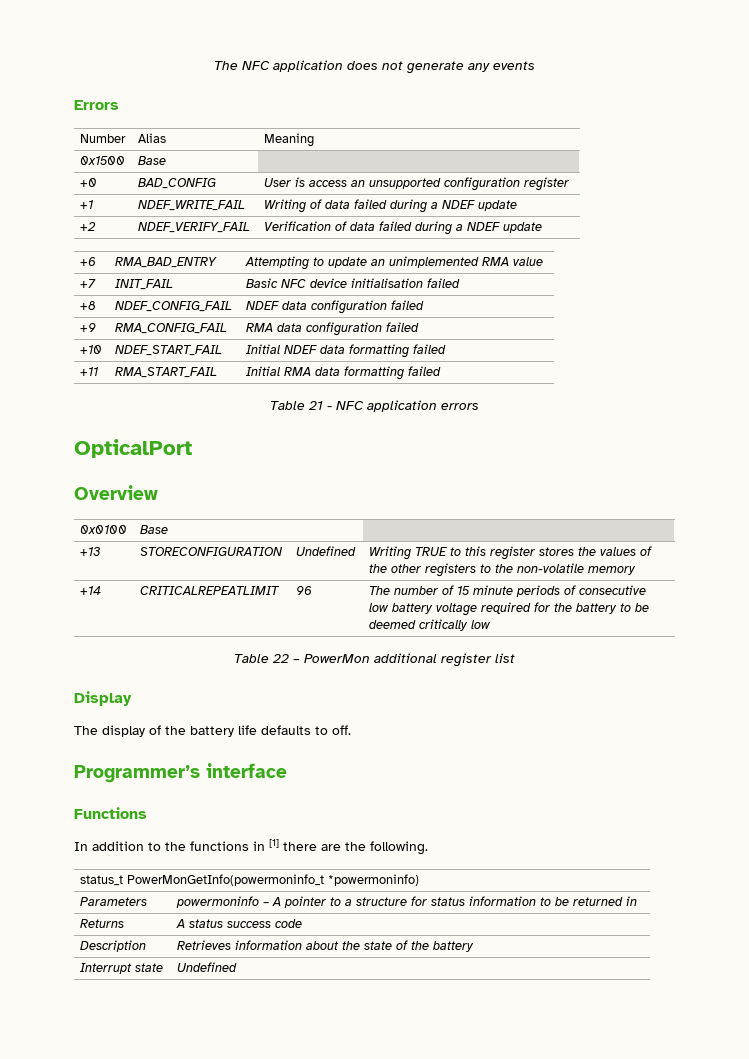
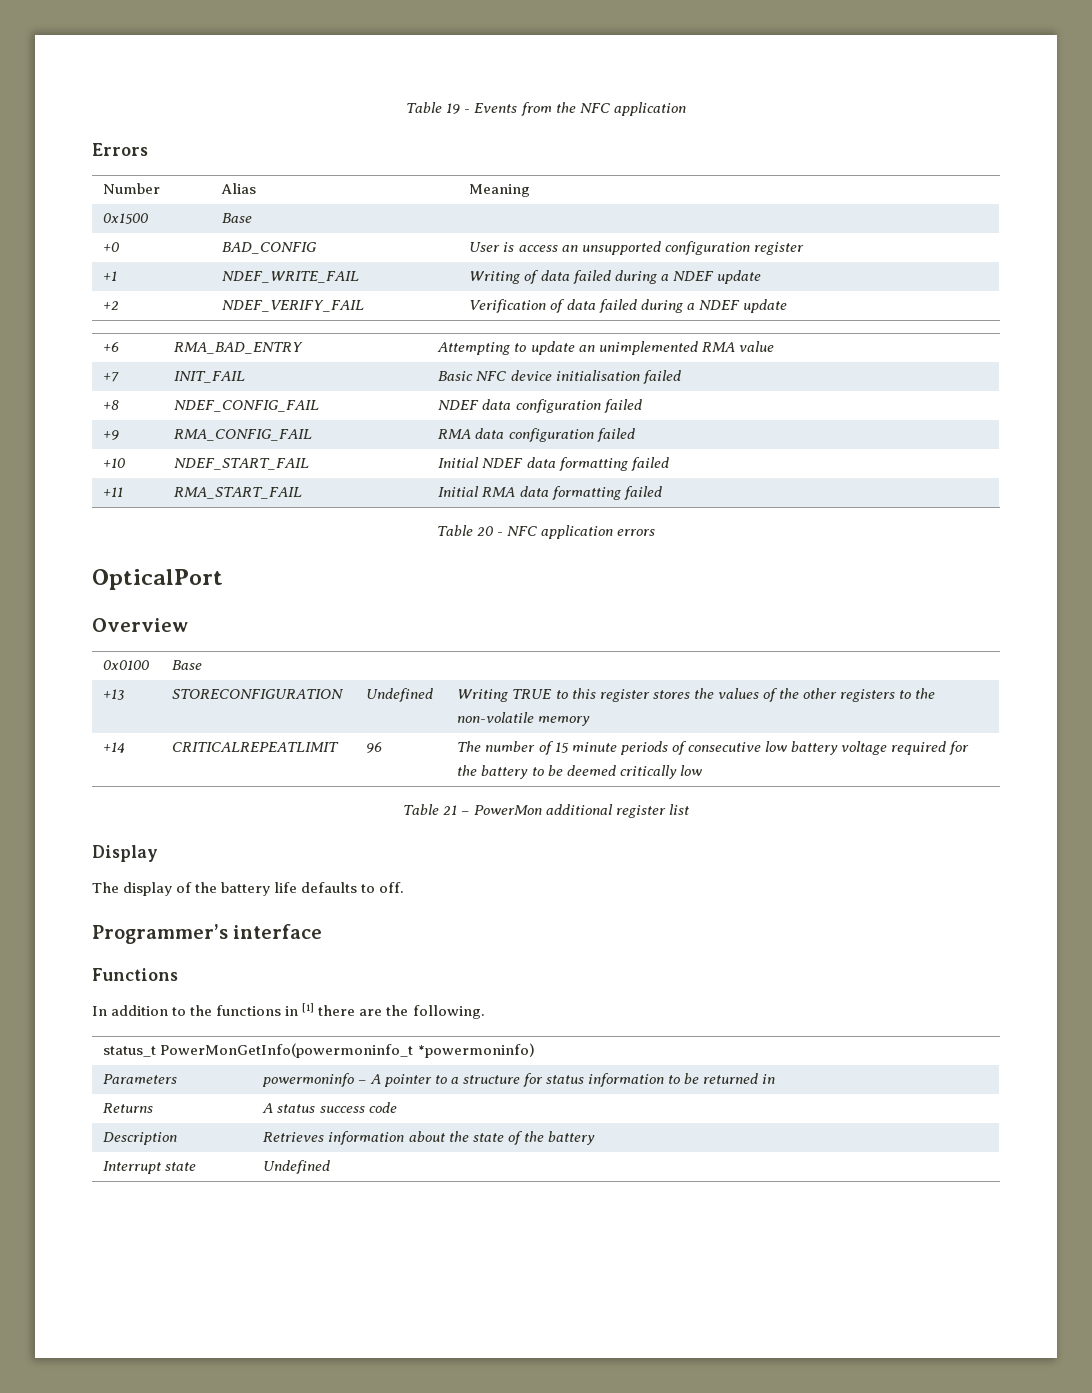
- The NFC application does not generate any events
+ Table 19 - Events from the NFC application
- Table 21 - NFC application errors
+ Table 20 - NFC application errors
- Table 22 – PowerMon additional register list
+ Table 21 – PowerMon additional register list

